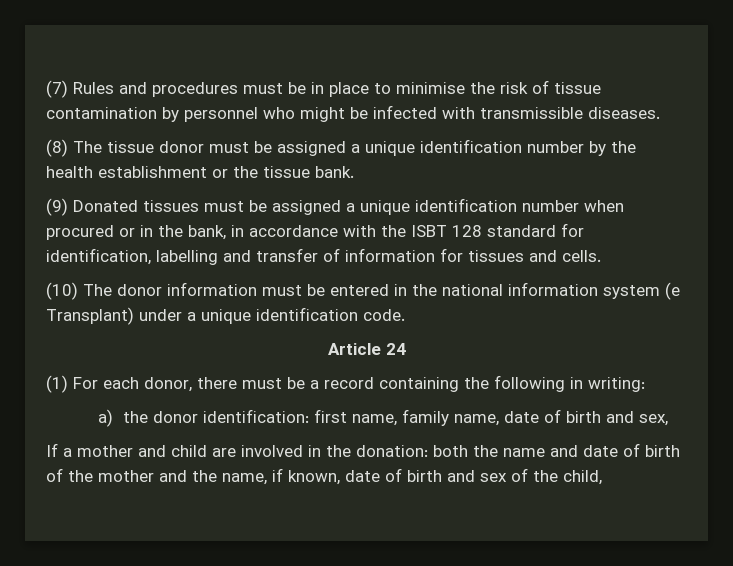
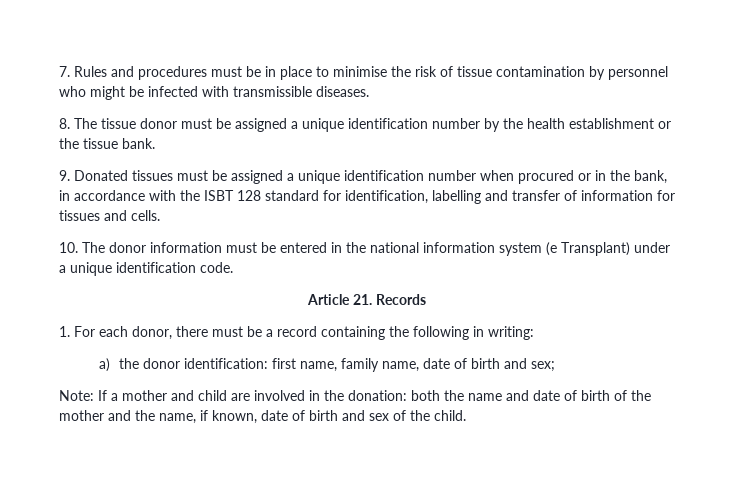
- (7) Rules and procedures must be in place to minimise the risk of tissue contamination by personnel who might be infected with transmissible diseases.
+ 7. Rules and procedures must be in place to minimise the risk of tissue contamination by personnel who might be infected with transmissible diseases.
- (8) The tissue donor must be assigned a unique identification number by the health establishment or the tissue bank.
+ 8. The tissue donor must be assigned a unique identification number by the health establishment or the tissue bank.
- (9) Donated tissues must be assigned a unique identification number when procured or in the bank, in accordance with the ISBT 128 standard for identification, labelling and transfer of information for tissues and cells.
+ 9. Donated tissues must be assigned a unique identification number when procured or in the bank, in accordance with the ISBT 128 standard for identification, labelling and transfer of information for tissues and cells.
- (10) The donor information must be entered in the national information system (e Transplant) under a unique identification code.
+ 10. The donor information must be entered in the national information system (e Transplant) under a unique identification code.
- Article 24
- (1) For each donor, there must be a record containing the following in writing:
+ Article 21. Records
+ 1. For each donor, there must be a record containing the following in writing:
- a) the donor identification: first name, family name, date of birth and sex,
- If a mother and child are involved in the donation: both the name and date of birth of the mother and the name, if known, date of birth and sex of the child,
+ a) the donor identification: first name, family name, date of birth and sex;
+ Note: If a mother and child are involved in the donation: both the name and date of birth of the mother and the name, if known, date of birth and sex of the child.

